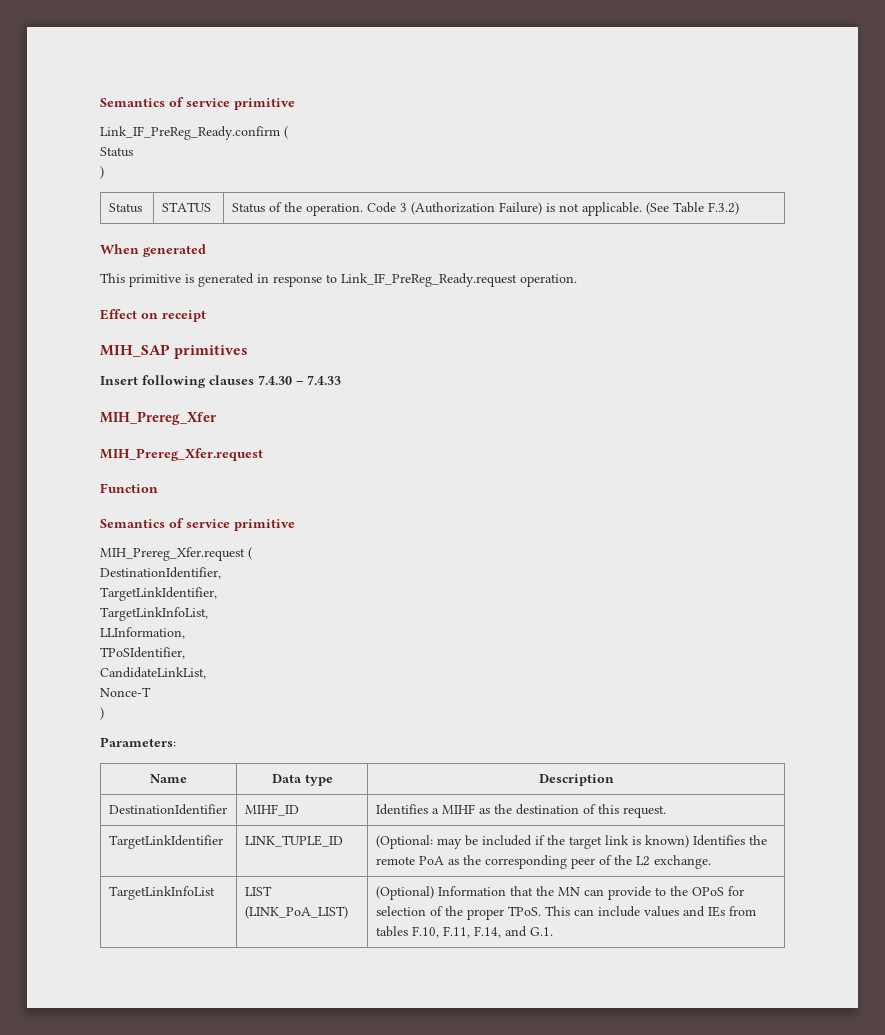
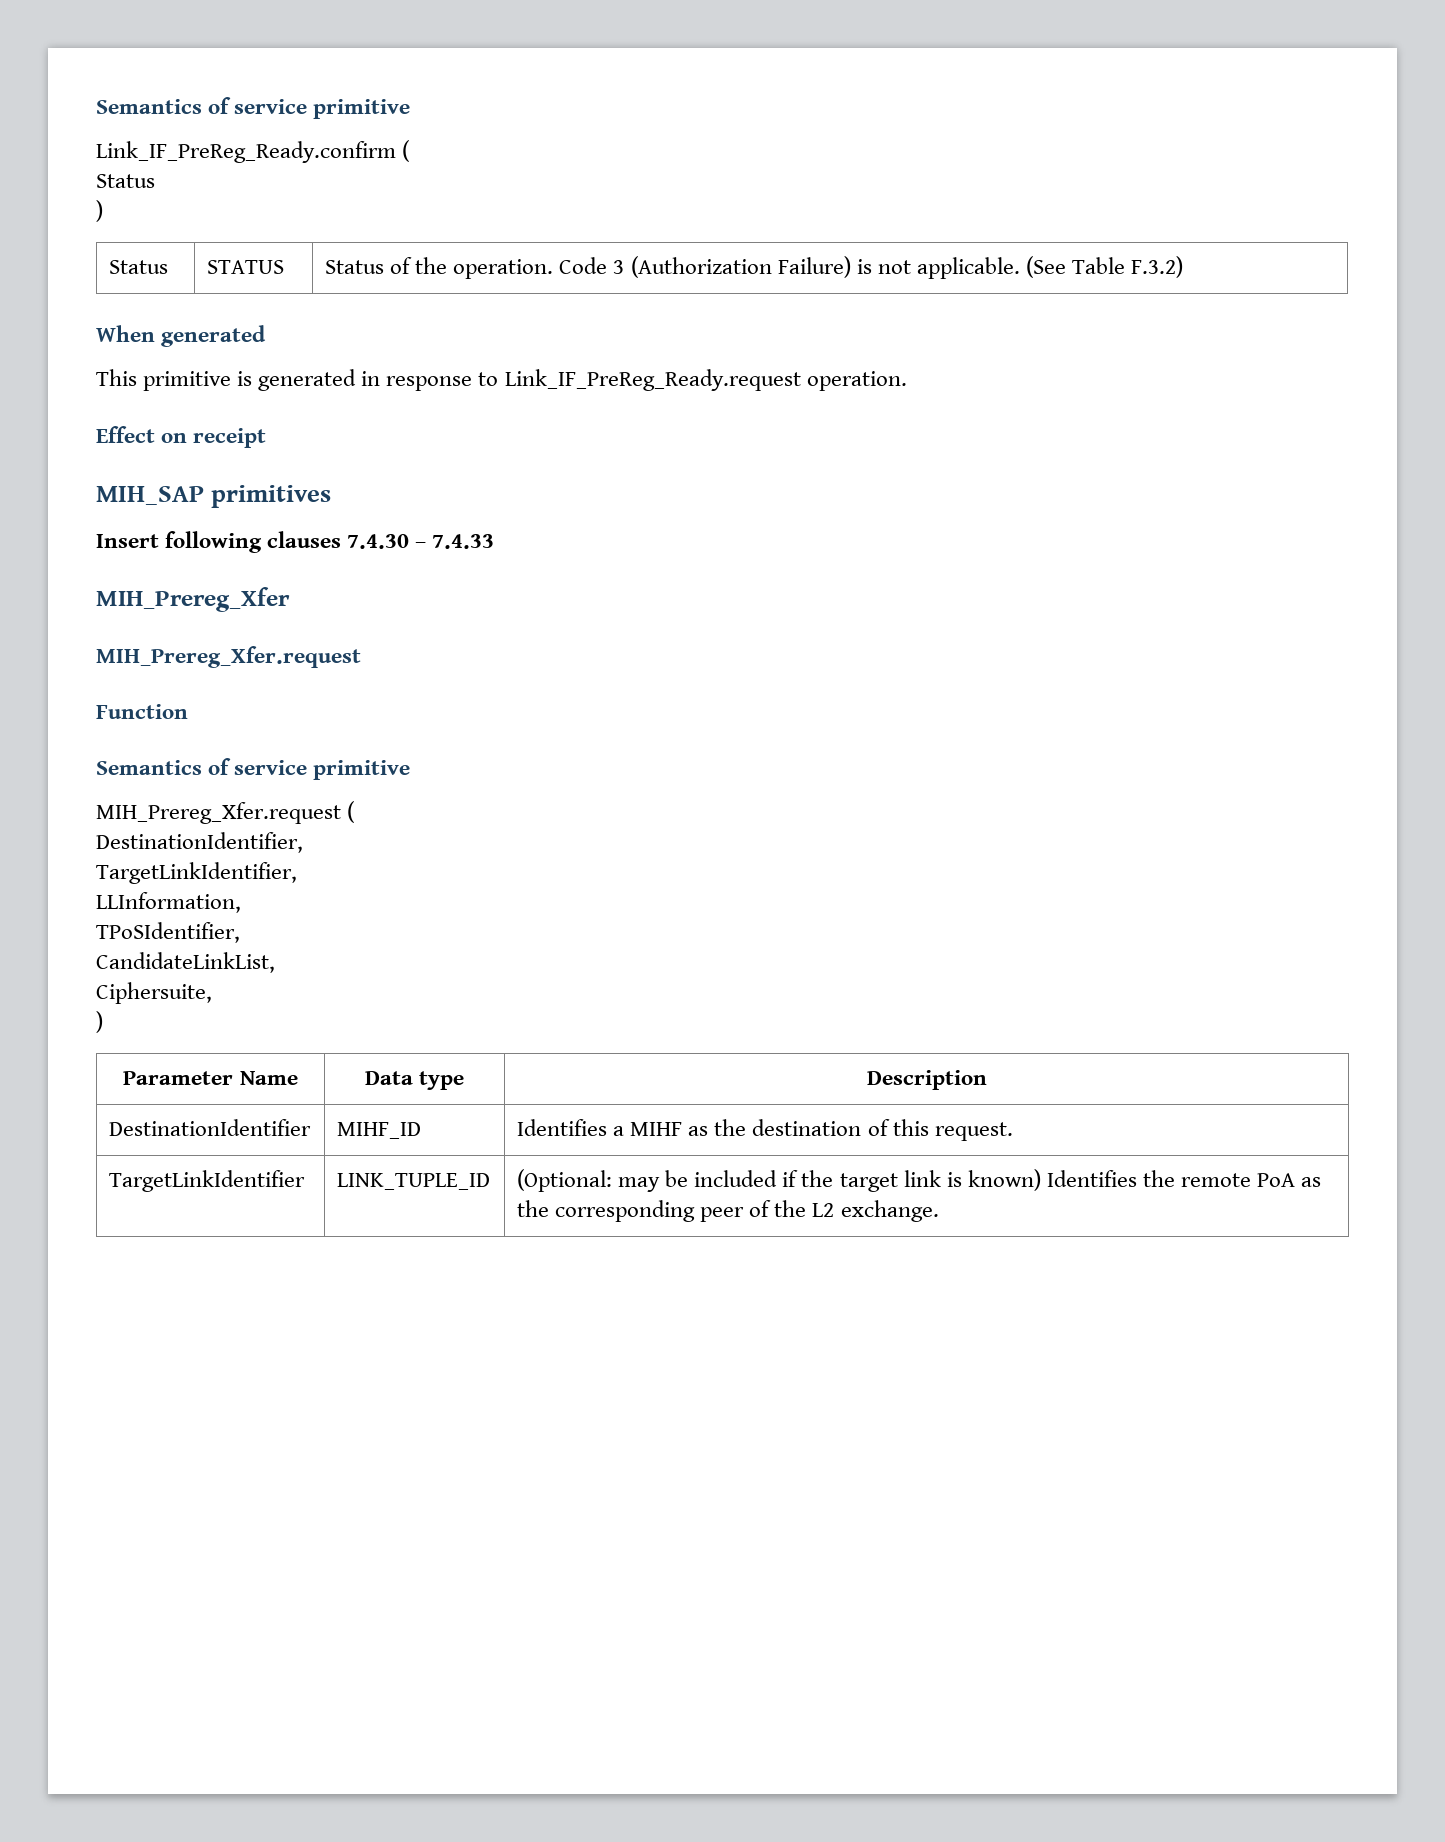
- TargetLinkInfoList,
- Nonce-T
+ Ciphersuite,
  )
- Parameters:
- Name | Data type | Description
+ Parameter Name | Data type | Description
- TargetLinkInfoList | LIST (LINK_PoA_LIST) | (Optional) Information that the MN can provide to the OPoS for selection of the proper TPoS. This can include values and IEs from tables F.10, F.11, F.14, and G.1.

